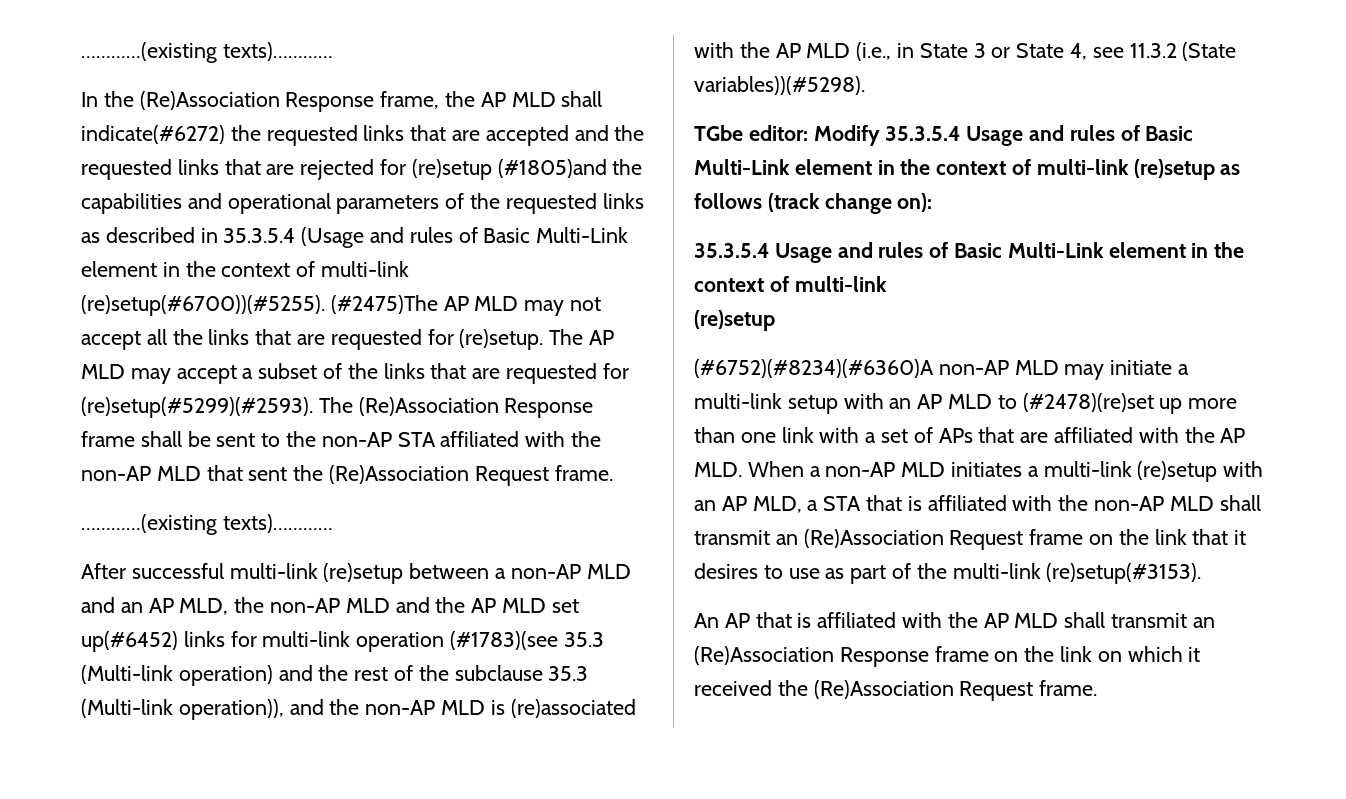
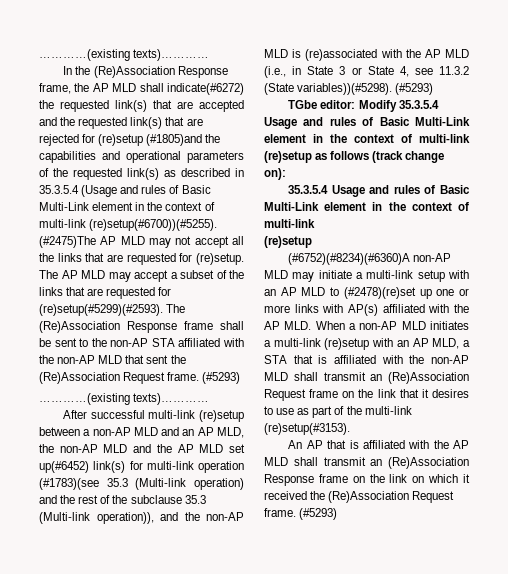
- In the (Re)Association Response frame, the AP MLD shall indicate(#6272) the requested links that are accepted and the requested links that are rejected for (re)setup (#1805)and the capabilities and operational parameters of the requested links as described in 35.3.5.4 (Usage and rules of Basic Multi-Link element in the context of multi-link (re)setup(#6700))(#5255).
+ In the (Re)Association Response frame, the AP MLD shall indicate(#6272) the requested link(s) that are accepted and the requested link(s) that are rejected for (re)setup (#1805)and the capabilities and operational parameters of the requested link(s) as described in 35.3.5.4 (Usage and rules of Basic Multi-Link element in the context of multi-link (re)setup(#6700))(#5255).
- The (Re)Association Response frame shall be sent to the non-AP STA affiliated with the non-AP MLD that sent the (Re)Association Request frame.
+ The (Re)Association Response frame shall be sent to the non-AP STA affiliated with the non-AP MLD that sent the (Re)Association Request frame. (#5293)
- After successful multi-link (re)setup between a non-AP MLD and an AP MLD, the non-AP MLD and the AP MLD set up(#6452) links for multi-link operation (#1783)(see 35.3 (Multi-link operation) and the rest of the subclause 35.3 (Multi-link operation)), and the non-AP MLD is (re)associated with the AP MLD (i.e., in State 3 or State 4, see 11.3.2 (State variables))(#5298).
+ After successful multi-link (re)setup between a non-AP MLD and an AP MLD, the non-AP MLD and the AP MLD set up(#6452) link(s) for multi-link operation (#1783)(see 35.3 (Multi-link operation) and the rest of the subclause 35.3 (Multi-link operation)), and the non-AP MLD is (re)associated with the AP MLD (i.e., in State 3 or State 4, see 11.3.2 (State variables))(#5298). (#5293)
- (#6752)(#8234)(#6360)A non-AP MLD may initiate a multi-link setup with an AP MLD to (#2478)(re)set up more than one link with a set of APs that are affiliated with the AP MLD. When a non-AP MLD initiates a multi-link (re)setup with an AP MLD, a STA that is affiliated with the non-AP MLD shall transmit an (Re)Association Request frame on the link that it desires to use as part of the multi-link (re)setup(#3153).
+ (#6752)(#8234)(#6360)A non-AP MLD may initiate a multi-link setup with an AP MLD to (#2478)(re)set up one or more links with AP(s) affiliated with the AP MLD. When a non-AP MLD initiates a multi-link (re)setup with an AP MLD, a STA that is affiliated with the non-AP MLD shall transmit an (Re)Association Request frame on the link that it desires to use as part of the multi-link (re)setup(#3153).
- An AP that is affiliated with the AP MLD shall transmit an (Re)Association Response frame on the link on which it received the (Re)Association Request frame.
+ An AP that is affiliated with the AP MLD shall transmit an (Re)Association Response frame on the link on which it received the (Re)Association Request frame. (#5293)

